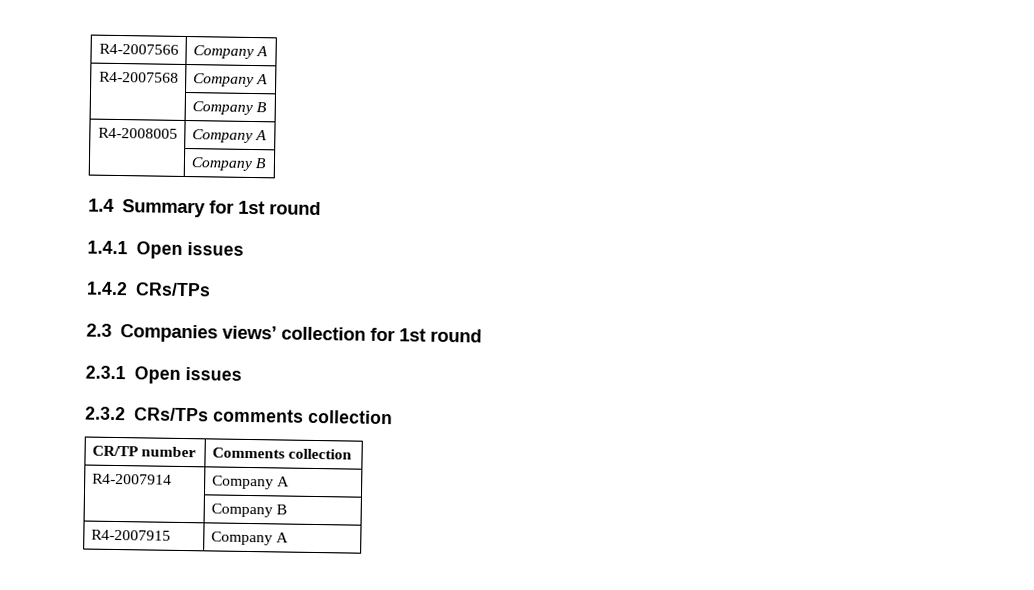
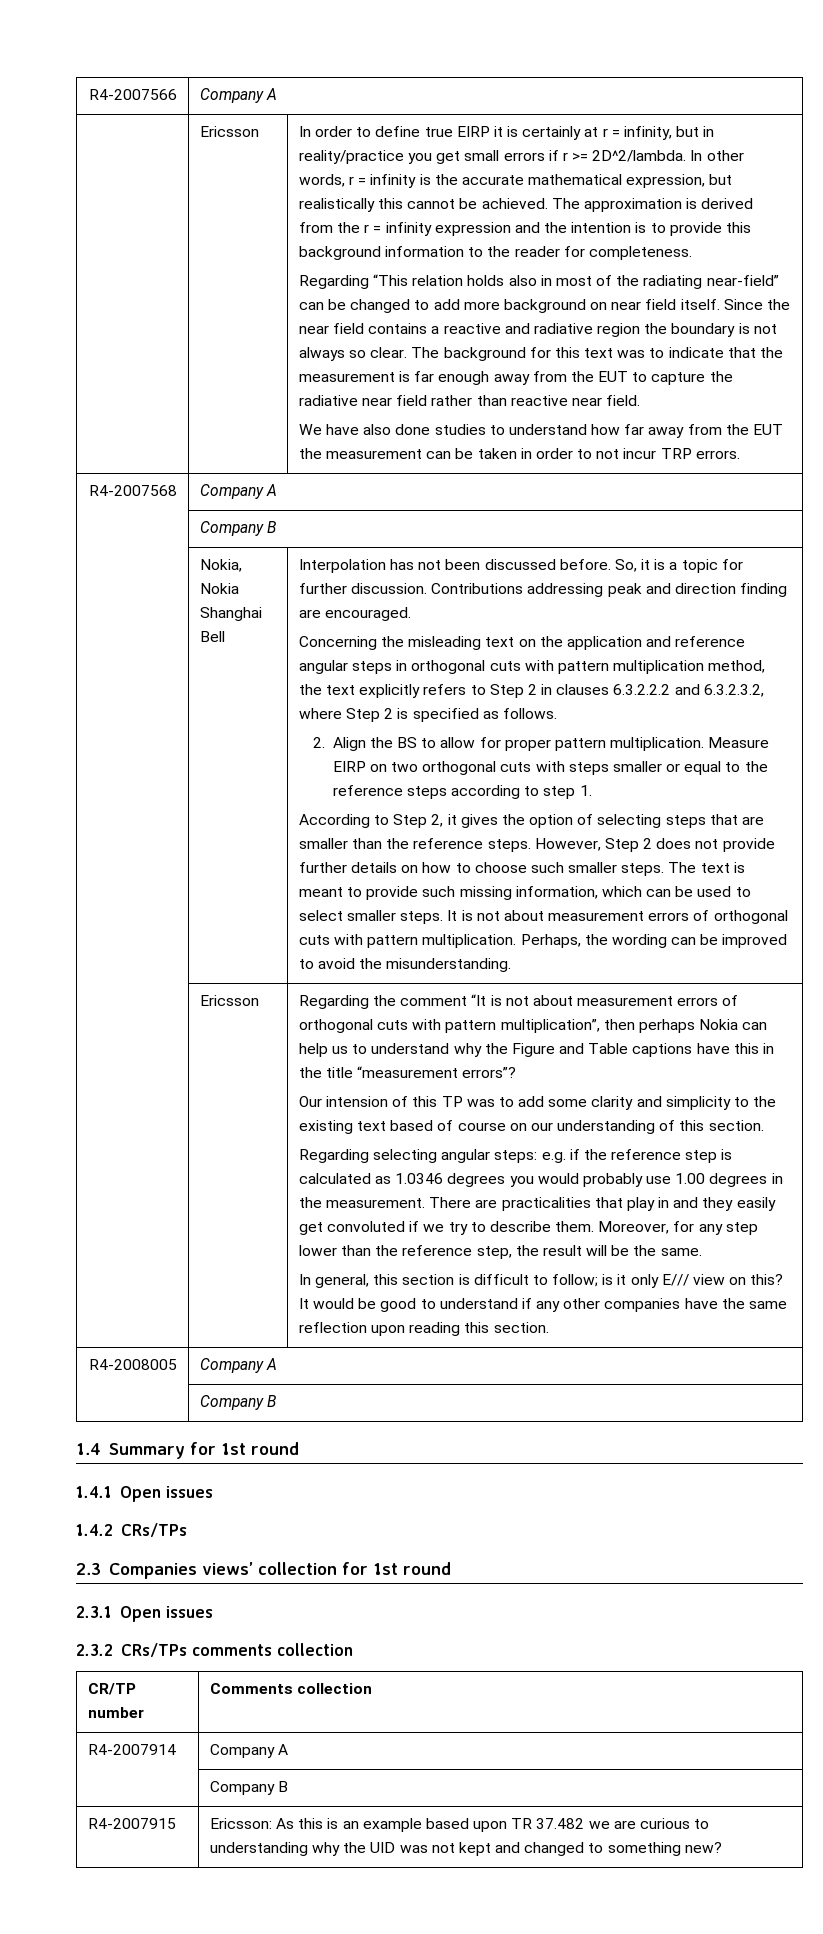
+ Ericsson | In order to define true EIRP it is certainly at r = infinity, but in reality/practice you get small errors if r >= 2D^2/lambda. In other words, r = infinity is the accurate mathematical expression, but realistically this cannot be achieved. The approximation is derived from the r = infinity expression and the intention is to provide this background information to the reader for completeness.
+ Regarding “This relation holds also in most of the radiating near-field” can be changed to add more background on near field itself. Since the near field contains a reactive and radiative region the boundary is not always so clear. The background for this text was to indicate that the measurement is far enough away from the EUT to capture the radiative near field rather than reactive near field.
+ We have also done studies to understand how far away from the EUT the measurement can be taken in order to not incur TRP errors.
+ Nokia, Nokia Shanghai Bell | Interpolation has not been discussed before. So, it is a topic for further discussion. Contributions addressing peak and direction finding are encouraged.
+ Concerning the misleading text on the application and reference angular steps in orthogonal cuts with pattern multiplication method, the text explicitly refers to Step 2 in clauses 6.3.2.2.2 and 6.3.2.3.2, where Step 2 is specified as follows.
+ 2. Align the BS to allow for proper pattern multiplication. Measure EIRP on two orthogonal cuts with steps smaller or equal to the reference steps according to step 1.
+ According to Step 2, it gives the option of selecting steps that are smaller than the reference steps. However, Step 2 does not provide further details on how to choose such smaller steps. The text is meant to provide such missing information, which can be used to select smaller steps. It is not about measurement errors of orthogonal cuts with pattern multiplication. Perhaps, the wording can be improved to avoid the misunderstanding.
+ | Ericsson | Regarding the comment “It is not about measurement errors of orthogonal cuts with pattern multiplication”, then perhaps Nokia can help us to understand why the Figure and Table captions have this in the title “measurement errors”?
+ Our intension of this TP was to add some clarity and simplicity to the existing text based of course on our understanding of this section.
+ Regarding selecting angular steps: e.g. if the reference step is calculated as 1.0346 degrees you would probably use 1.00 degrees in the measurement. There are practicalities that play in and they easily get convoluted if we try to describe them. Moreover, for any step lower than the reference step, the result will be the same.
+ In general, this section is difficult to follow; is it only E/// view on this? It would be good to understand if any other companies have the same reflection upon reading this section.
- R4-2007915 | Company A
+ R4-2007915 | Ericsson: As this is an example based upon TR 37.482 we are curious to understanding why the UID was not kept and changed to something new?

